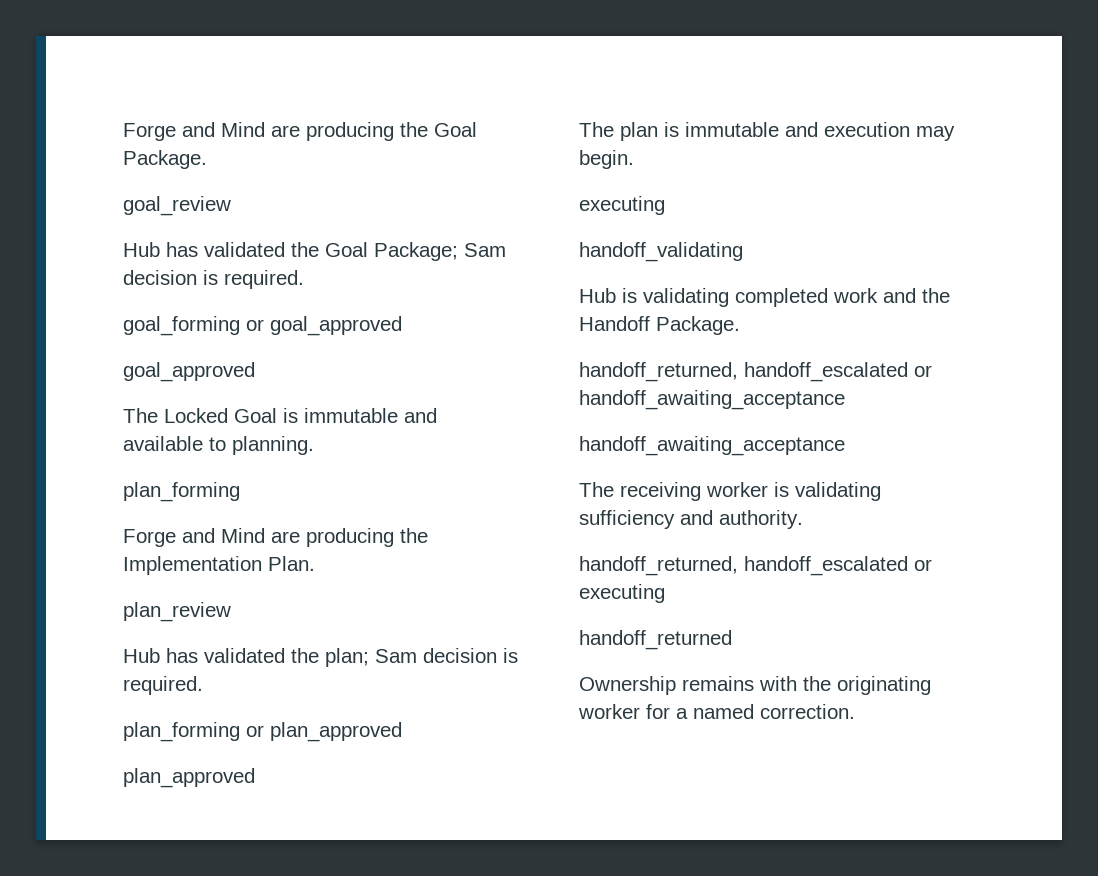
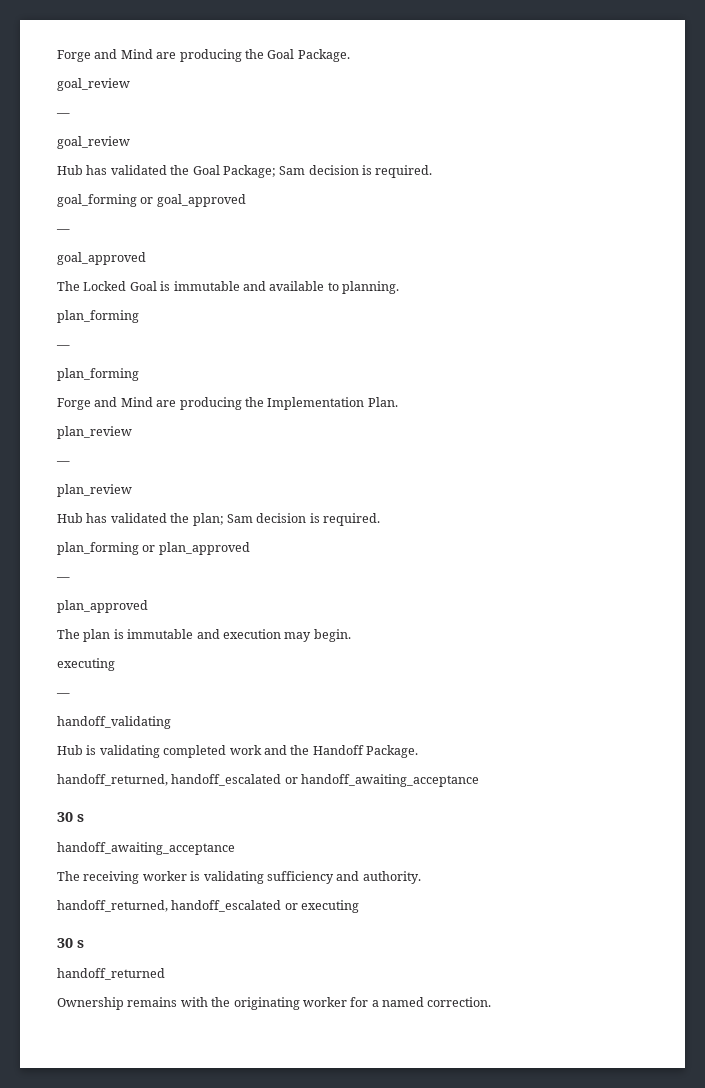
  Forge and Mind are producing the Goal Package.
+ goal_review
+ —
  goal_forming or goal_approved
+ —
  The Locked Goal is immutable and available to planning.
+ plan_forming
+ —
  Forge and Mind are producing the Implementation Plan.
+ plan_review
+ —
  plan_forming or plan_approved
+ —
  The plan is immutable and execution may begin.
  executing
+ —
  handoff_returned, handoff_escalated or handoff_awaiting_acceptance
+ 30 s
  handoff_returned, handoff_escalated or executing
+ 30 s

